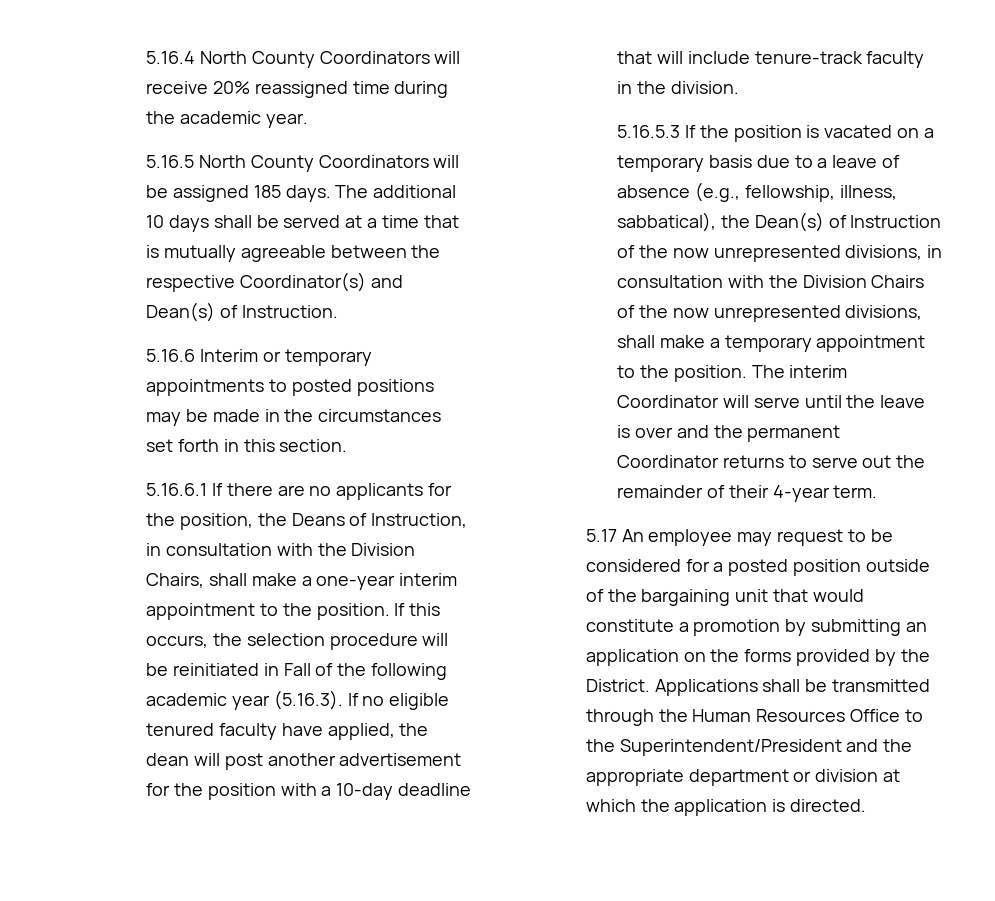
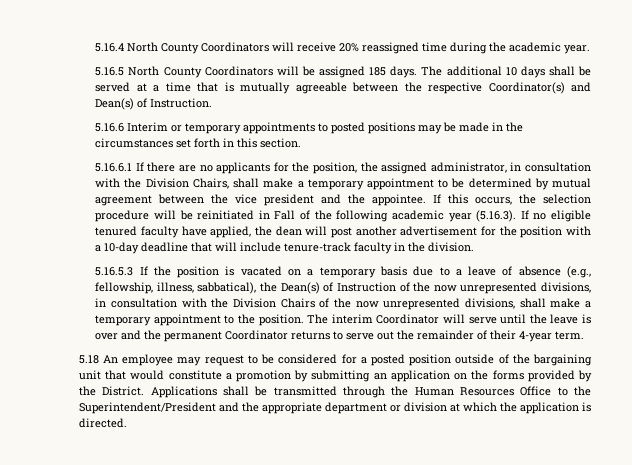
- 5.16.6.1 If there are no applicants for the position, the Deans of Instruction, in consultation with the Division Chairs, shall make a one-year interim appointment to the position.
+ 5.16.6.1 If there are no applicants for the position, the assigned administrator, in consultation with the Division Chairs, shall make a temporary appointment to be determined by mutual agreement between the vice president and the appointee.
- 5.17 An employee may request to be considered for a posted position outside of the bargaining unit that would constitute a promotion by submitting an application on the forms provided by the District.
+ 5.18 An employee may request to be considered for a posted position outside of the bargaining unit that would constitute a promotion by submitting an application on the forms provided by the District.

